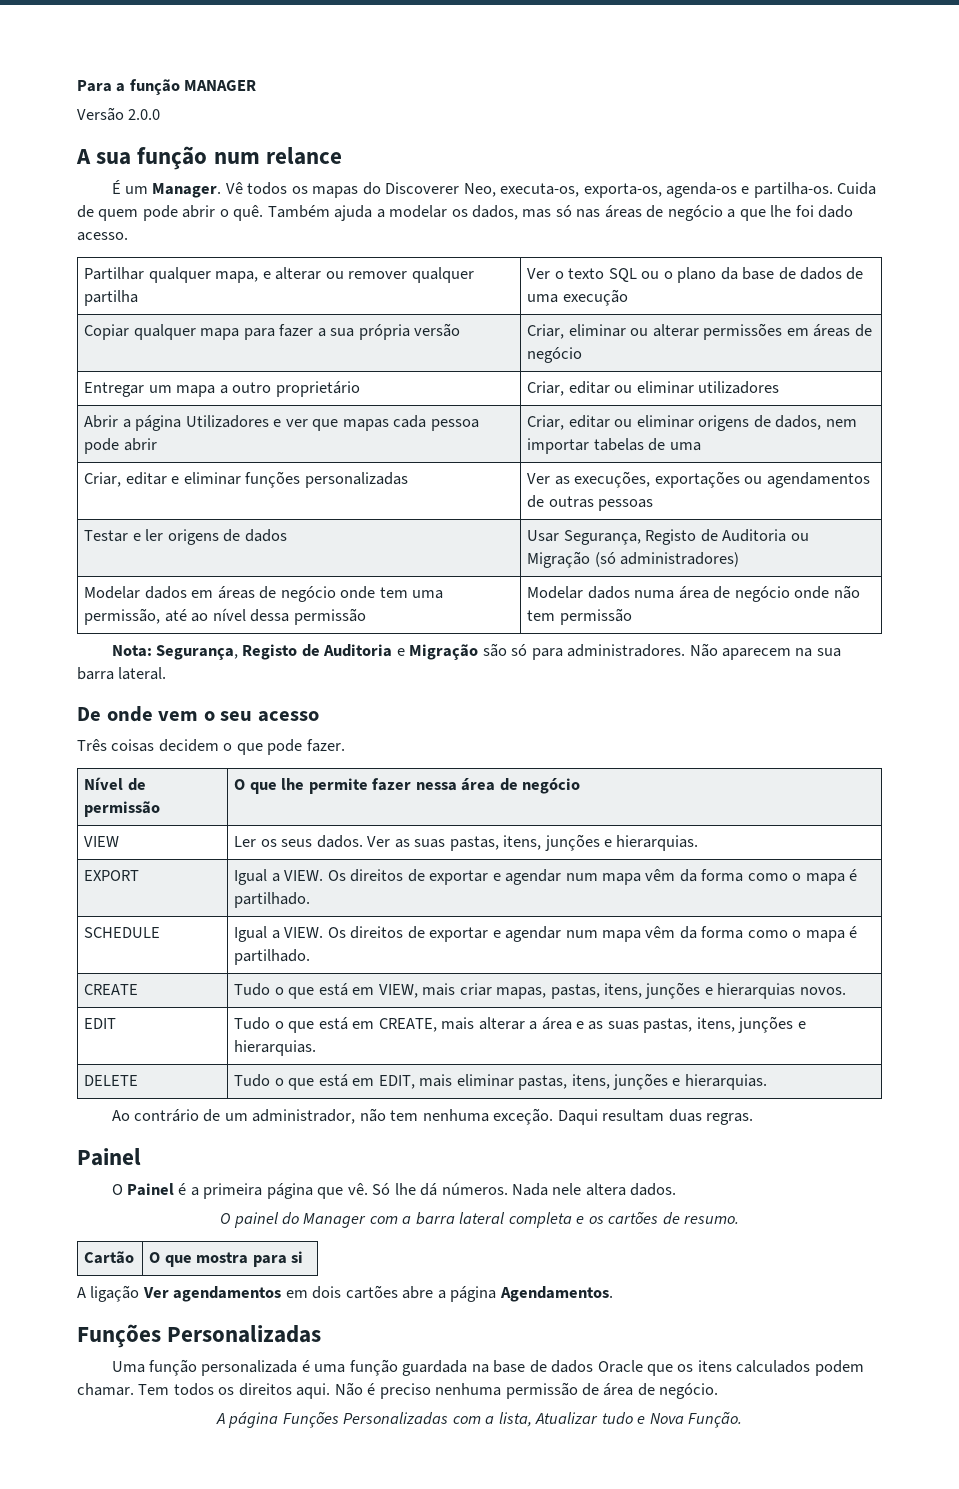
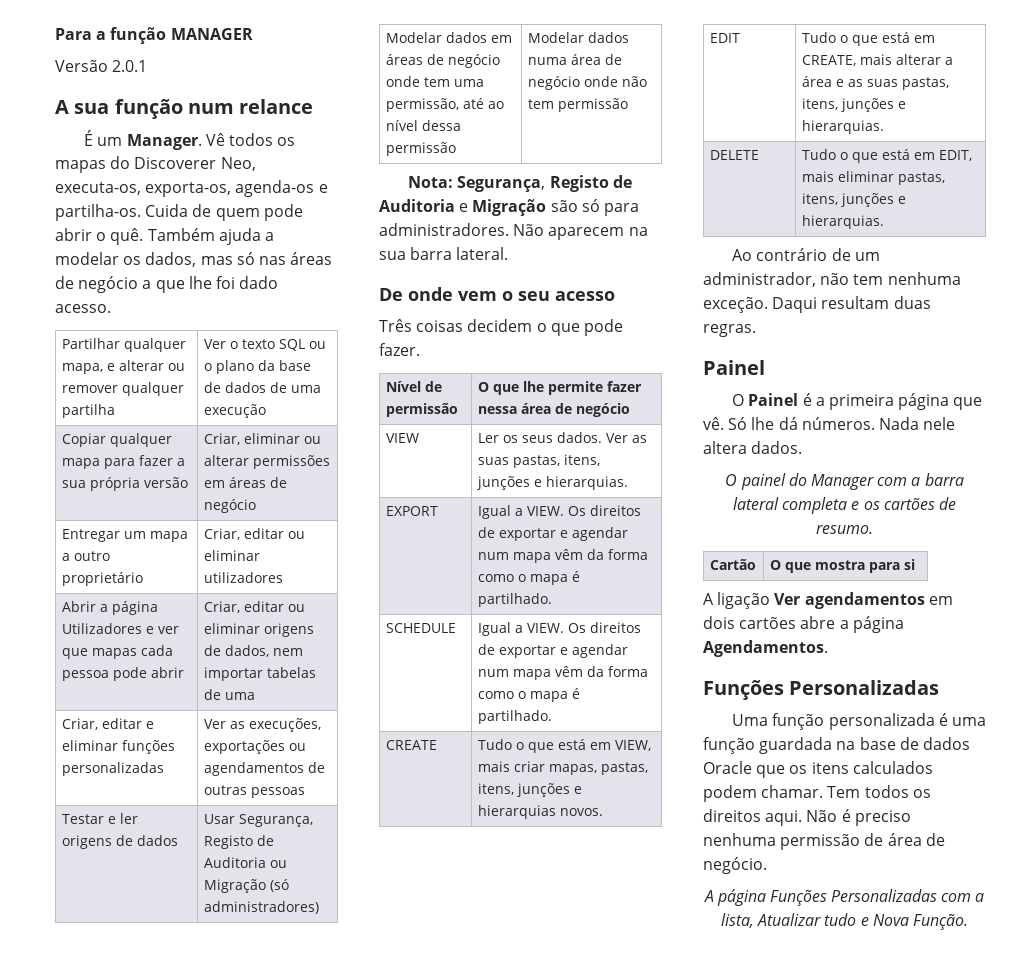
- Versão 2.0.0
+ Versão 2.0.1

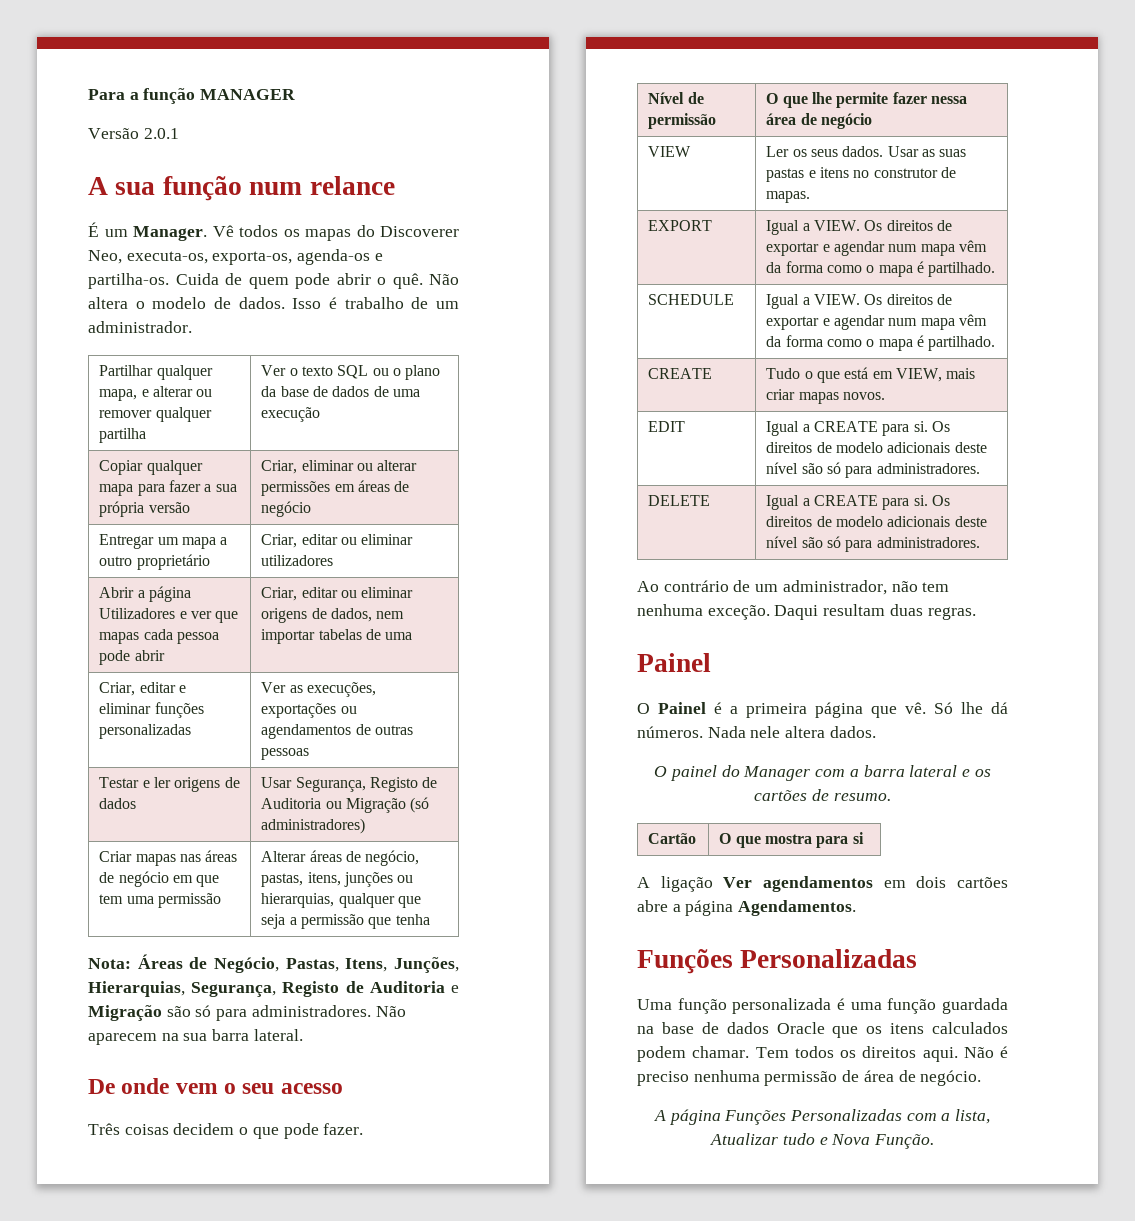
- Também ajuda a modelar os dados, mas só nas áreas de negócio a que lhe foi dado acesso.
+ Não altera o modelo de dados. Isso é trabalho de um administrador.
- Modelar dados em áreas de negócio onde tem uma permissão, até ao nível dessa permissão | Modelar dados numa área de negócio onde não tem permissão
+ Criar mapas nas áreas de negócio em que tem uma permissão | Alterar áreas de negócio, pastas, itens, junções ou hierarquias, qualquer que seja a permissão que tenha
- Nota: Segurança, Registo de Auditoria e Migração são só para administradores.
+ Nota: Áreas de Negócio, Pastas, Itens, Junções, Hierarquias, Segurança, Registo de Auditoria e Migração são só para administradores.
- VIEW | Ler os seus dados. Ver as suas pastas, itens, junções e hierarquias.
+ VIEW | Ler os seus dados. Usar as suas pastas e itens no construtor de mapas.
- CREATE | Tudo o que está em VIEW, mais criar mapas, pastas, itens, junções e hierarquias novos.
- EDIT | Tudo o que está em CREATE, mais alterar a área e as suas pastas, itens, junções e hierarquias.
- DELETE | Tudo o que está em EDIT, mais eliminar pastas, itens, junções e hierarquias.
+ CREATE | Tudo o que está em VIEW, mais criar mapas novos.
+ EDIT | Igual a CREATE para si. Os direitos de modelo adicionais deste nível são só para administradores.
+ DELETE | Igual a CREATE para si. Os direitos de modelo adicionais deste nível são só para administradores.
- O painel do Manager com a barra lateral completa e os cartões de resumo.
+ O painel do Manager com a barra lateral e os cartões de resumo.

